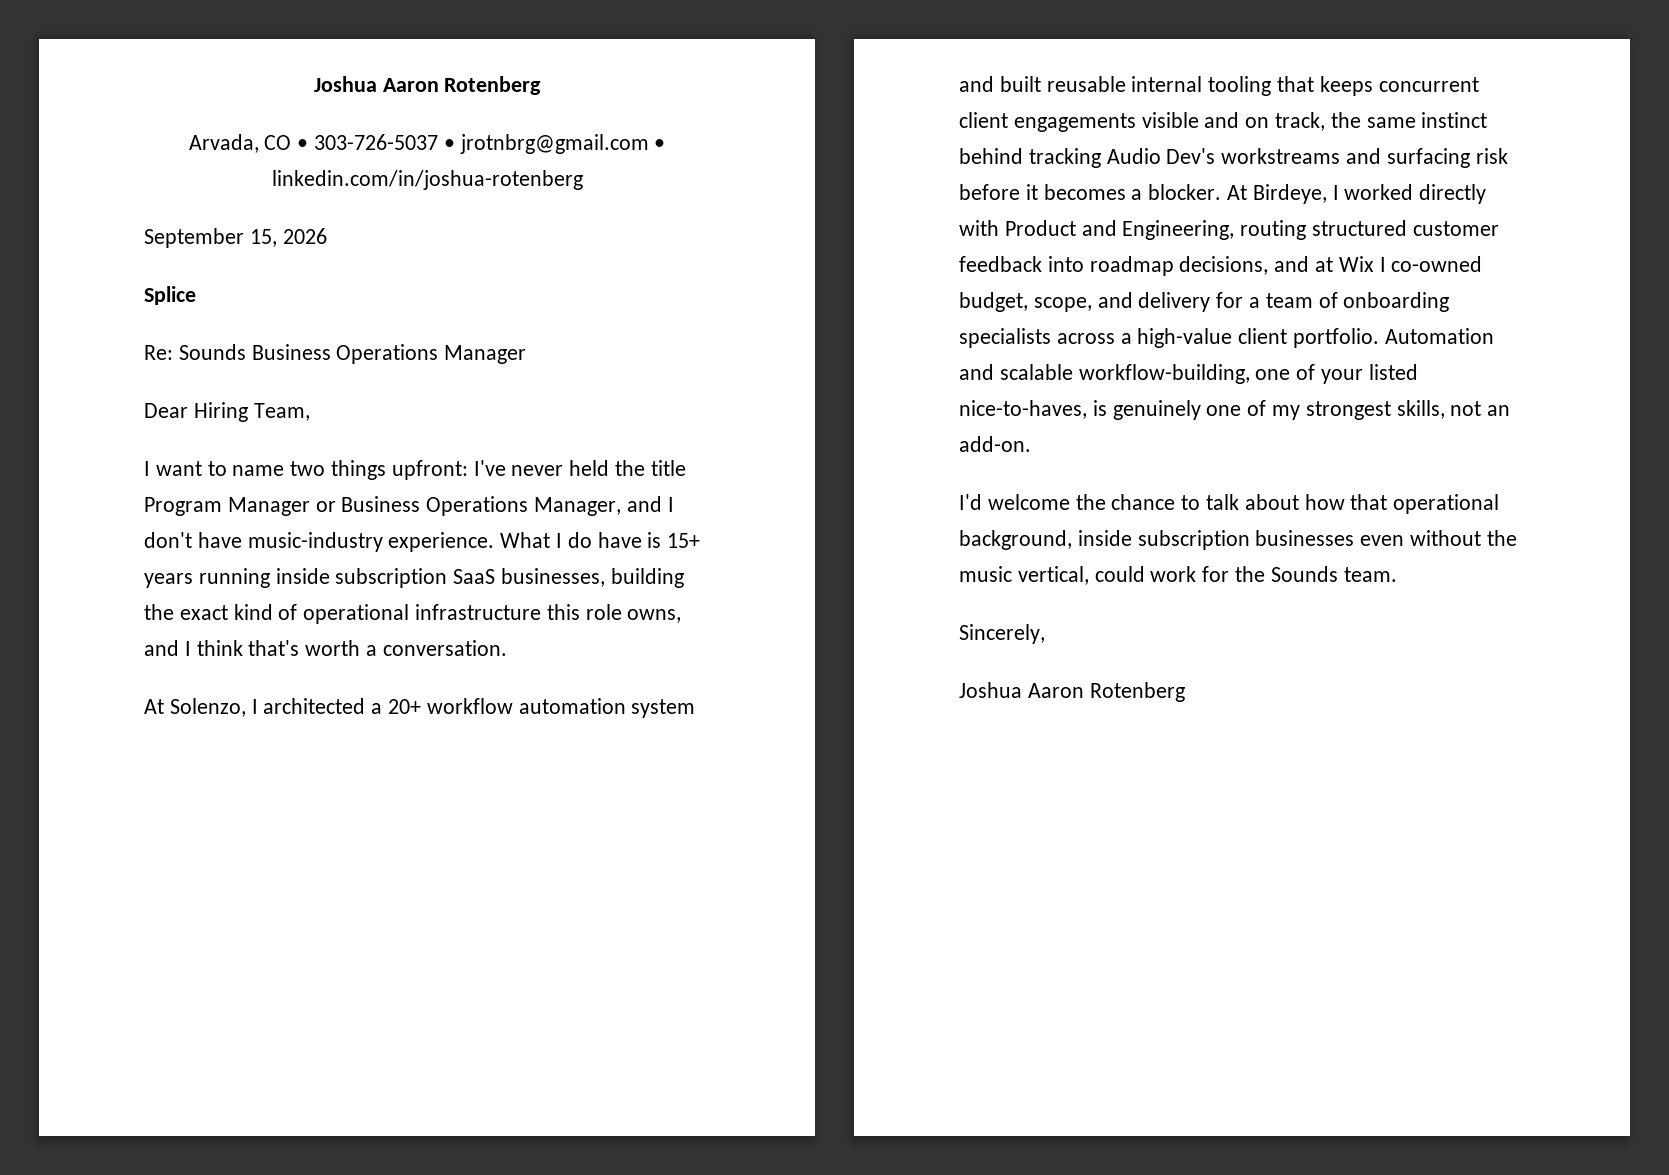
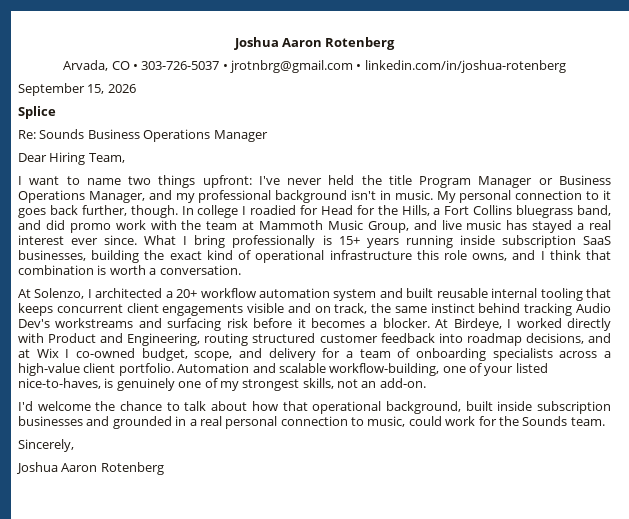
- I want to name two things upfront: I've never held the title Program Manager or Business Operations Manager, and I don't have music-industry experience. What I do have is 15+ years running inside subscription SaaS businesses, building the exact kind of operational infrastructure this role owns, and I think that's worth a conversation.
+ I want to name two things upfront: I've never held the title Program Manager or Business Operations Manager, and my professional background isn't in music. My personal connection to it goes back further, though. In college I roadied for Head for the Hills, a Fort Collins bluegrass band, and did promo work with the team at Mammoth Music Group, and live music has stayed a real interest ever since. What I bring professionally is 15+ years running inside subscription SaaS businesses, building the exact kind of operational infrastructure this role owns, and I think that combination is worth a conversation.
- I'd welcome the chance to talk about how that operational background, inside subscription businesses even without the music vertical, could work for the Sounds team.
+ I'd welcome the chance to talk about how that operational background, built inside subscription businesses and grounded in a real personal connection to music, could work for the Sounds team.

